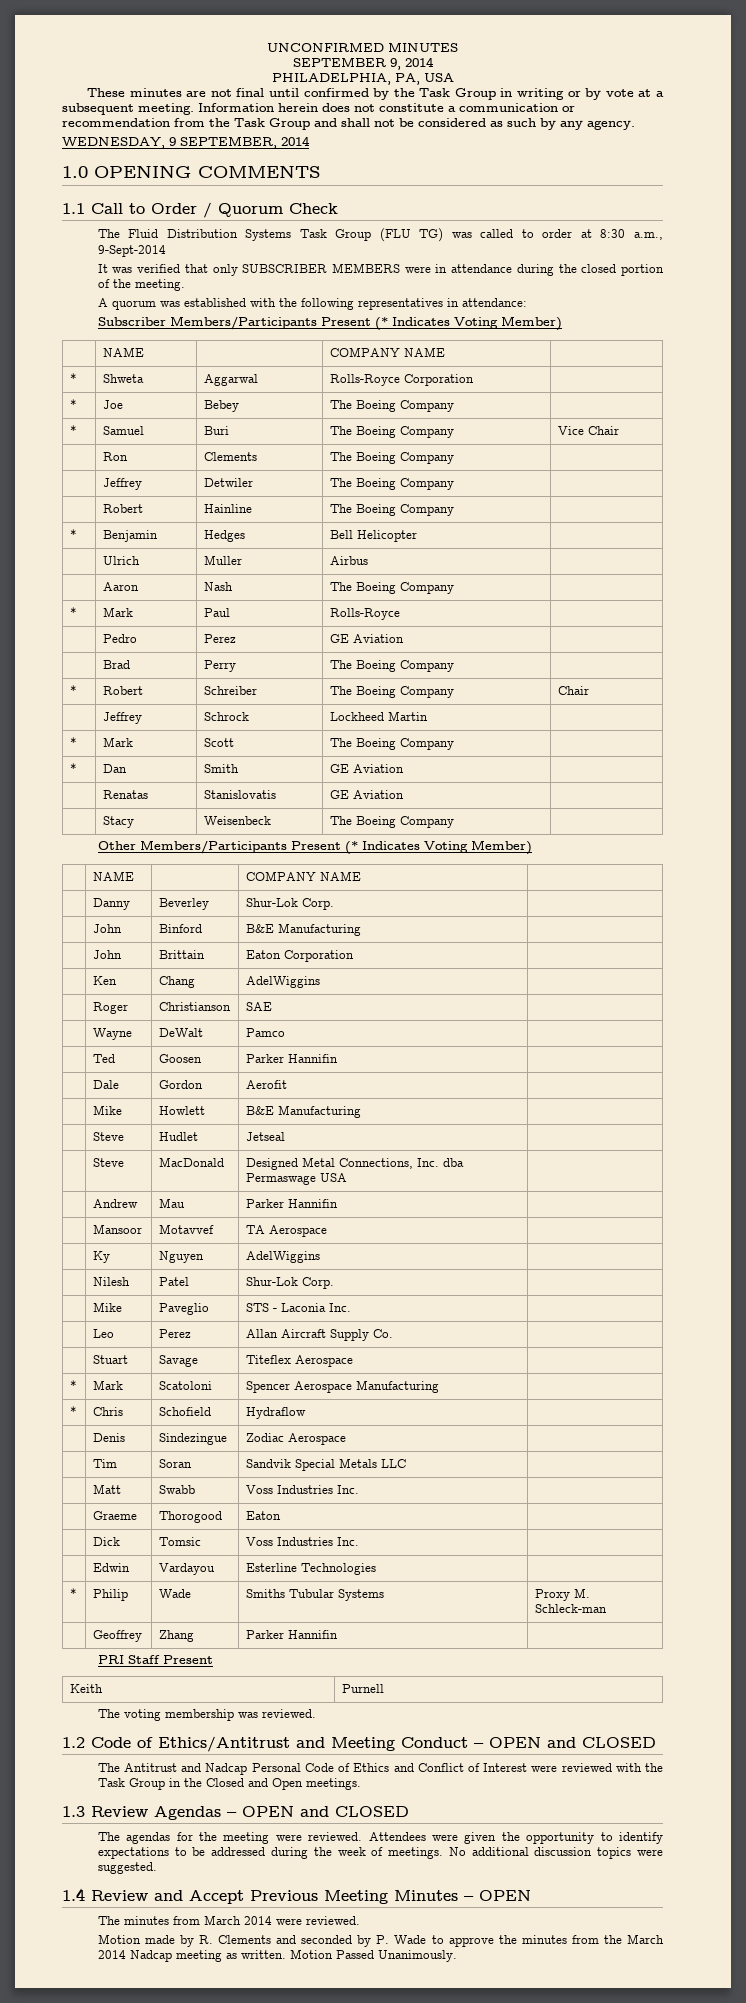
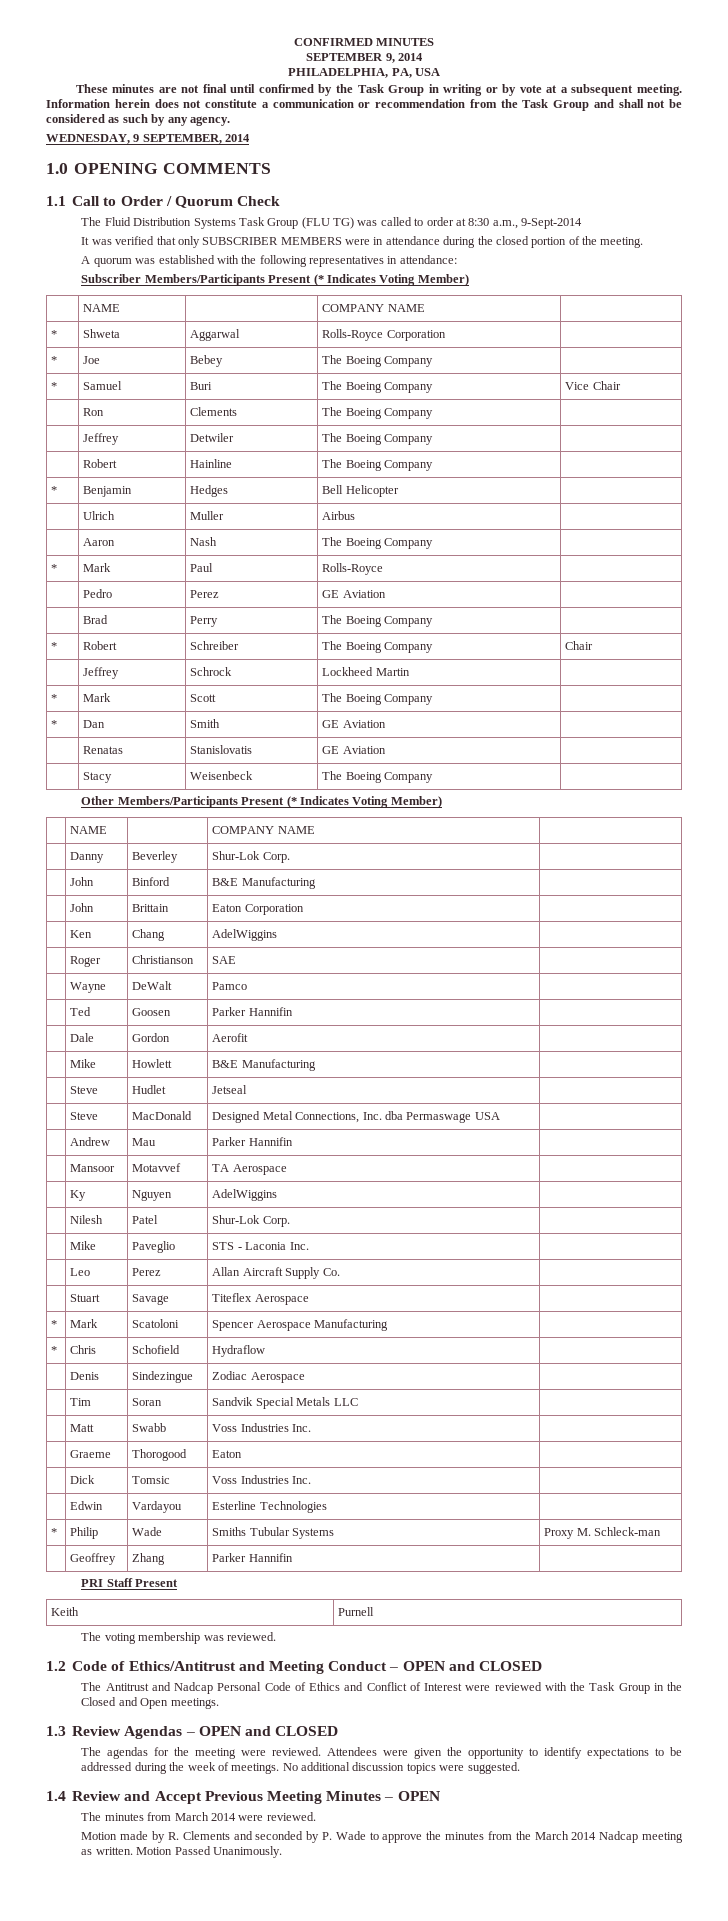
- UNCONFIRMED MINUTES
+ CONFIRMED MINUTES

